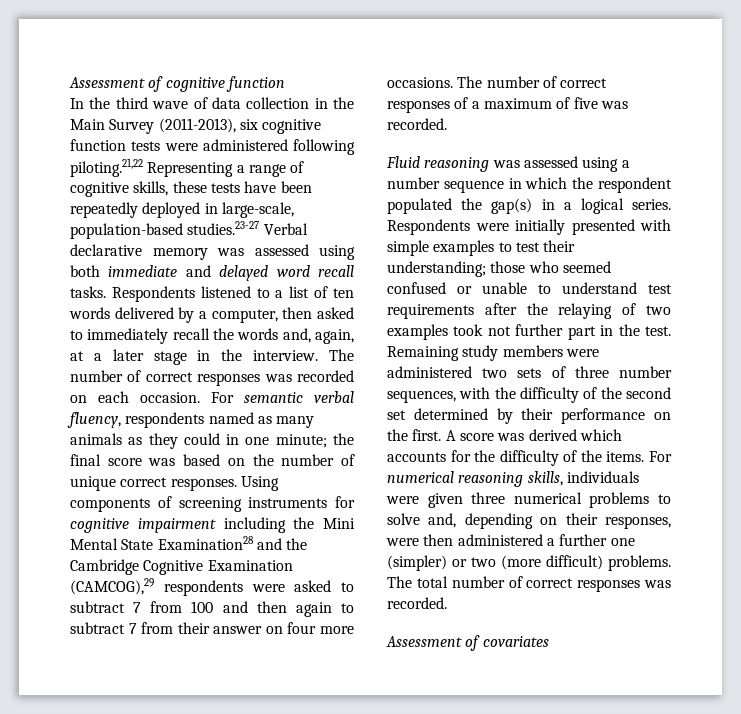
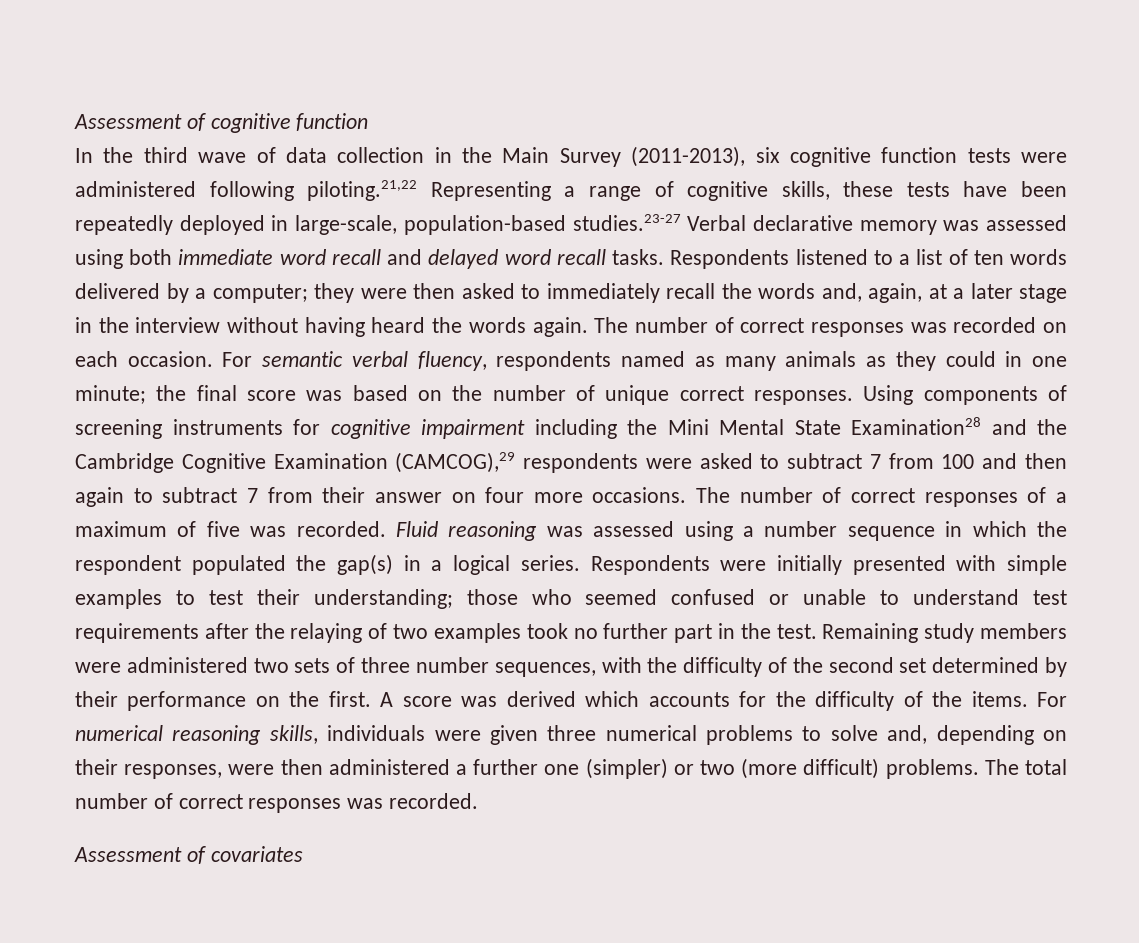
- In the third wave of data collection in the Main Survey (2011-2013), six cognitive function tests were administered following piloting.21,22 Representing a range of cognitive skills, these tests have been repeatedly deployed in large-scale, population-based studies.23-27 Verbal declarative memory was assessed using both immediate and delayed word recall tasks.
+ In the third wave of data collection in the Main Survey (2011-2013), six cognitive function tests were administered following piloting.21,22 Representing a range of cognitive skills, these tests have been repeatedly deployed in large-scale, population-based studies.23-27 Verbal declarative memory was assessed using both immediate word recall and delayed word recall tasks.
- Respondents listened to a list of ten words delivered by a computer, then asked to immediately recall the words and, again, at a later stage in the interview.
+ Respondents listened to a list of ten words delivered by a computer; they were then asked to immediately recall the words and, again, at a later stage in the interview without having heard the words again.
- The number of correct responses of a maximum of five was recorded.
- Fluid reasoning was assessed using a number sequence in which the respondent populated the gap(s) in a logical series.
+ The number of correct responses of a maximum of five was recorded. Fluid reasoning was assessed using a number sequence in which the respondent populated the gap(s) in a logical series.
- Respondents were initially presented with simple examples to test their understanding; those who seemed confused or unable to understand test requirements after the relaying of two examples took not further part in the test.
+ Respondents were initially presented with simple examples to test their understanding; those who seemed confused or unable to understand test requirements after the relaying of two examples took no further part in the test.

